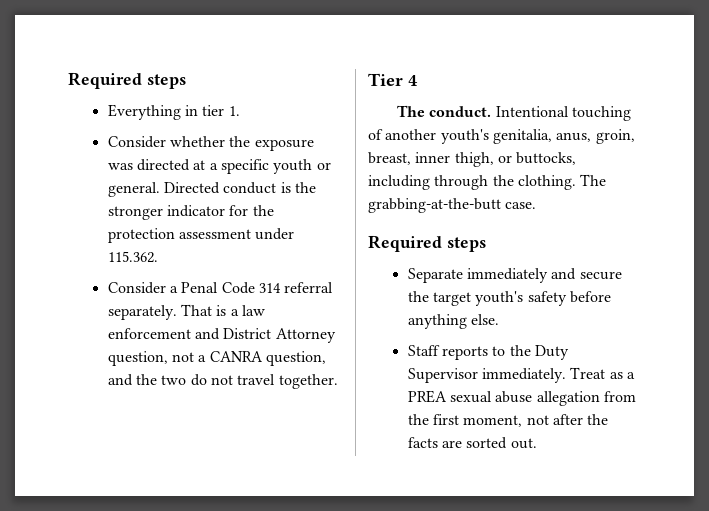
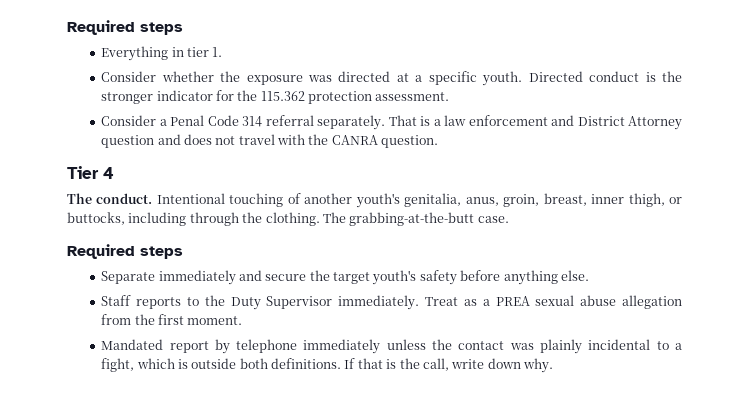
- Consider whether the exposure was directed at a specific youth or general.
+ Consider whether the exposure was directed at a specific youth.
- Directed conduct is the stronger indicator for the protection assessment under 115.362.
+ Directed conduct is the stronger indicator for the 115.362 protection assessment.
- That is a law enforcement and District Attorney question, not a CANRA question, and the two do not travel together.
+ That is a law enforcement and District Attorney question and does not travel with the CANRA question.
- Treat as a PREA sexual abuse allegation from the first moment, not after the facts are sorted out.
+ Treat as a PREA sexual abuse allegation from the first moment.
+ Mandated report by telephone immediately unless the contact was plainly incidental to a fight, which is outside both definitions. If that is the call, write down why.

